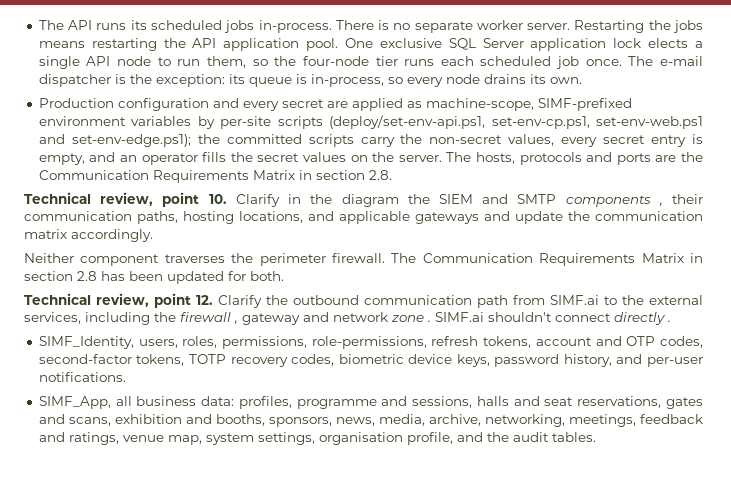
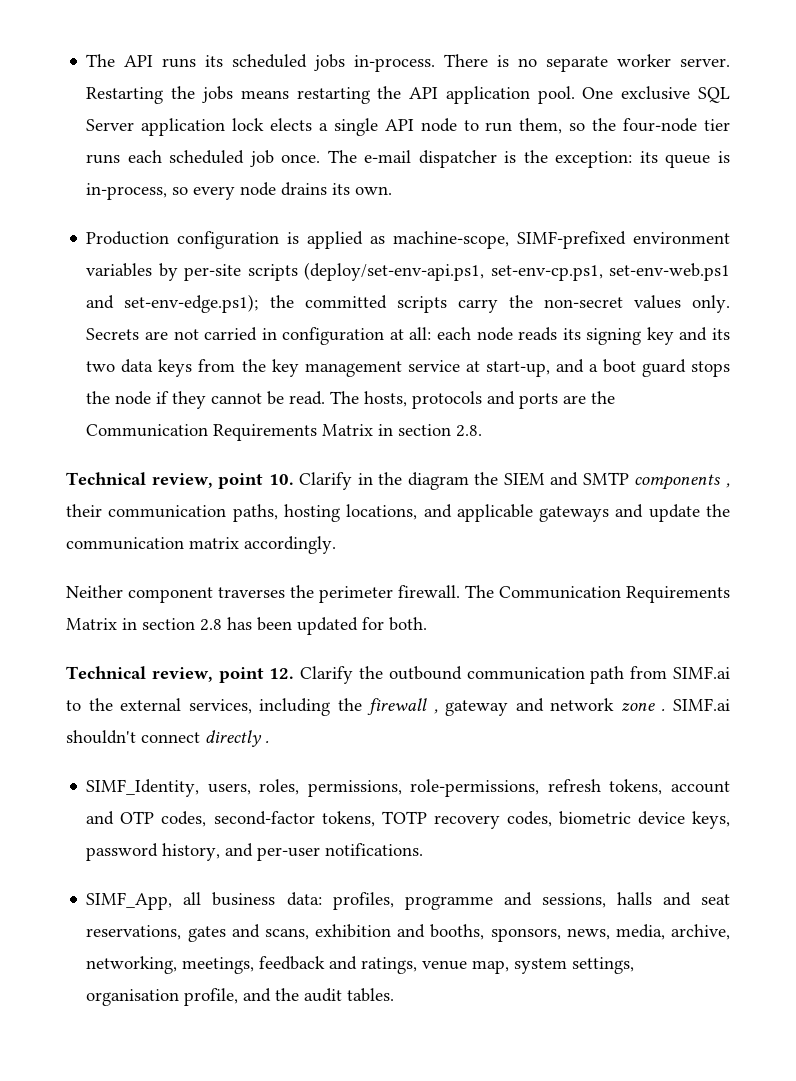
- Production configuration and every secret are applied as machine-scope, SIMF-prefixed environment variables by per-site scripts (deploy/set-env-api.ps1, set-env-cp.ps1, set-env-web.ps1 and set-env-edge.ps1); the committed scripts carry the non-secret values, every secret entry is empty, and an operator fills the secret values on the server.
+ Production configuration is applied as machine-scope, SIMF-prefixed environment variables by per-site scripts (deploy/set-env-api.ps1, set-env-cp.ps1, set-env-web.ps1 and set-env-edge.ps1); the committed scripts carry the non-secret values only. Secrets are not carried in configuration at all: each node reads its signing key and its two data keys from the key management service at start-up, and a boot guard stops the node if they cannot be read.

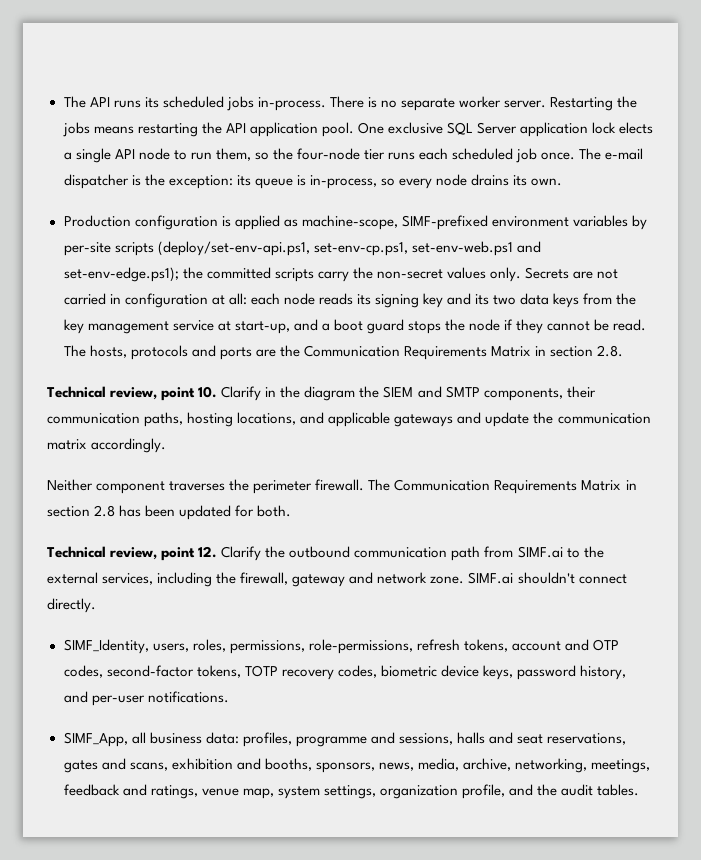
- Technical review, point 10. Clarify in the diagram the SIEM and SMTP components , their communication paths, hosting locations, and applicable gateways and update the communication matrix accordingly.
+ Technical review, point 10. Clarify in the diagram the SIEM and SMTP components, their communication paths, hosting locations, and applicable gateways and update the communication matrix accordingly.
- Technical review, point 12. Clarify the outbound communication path from SIMF.ai to the external services, including the firewall , gateway and network zone .
+ Technical review, point 12. Clarify the outbound communication path from SIMF.ai to the external services, including the firewall, gateway and network zone.
- SIMF.ai shouldn't connect directly .
+ SIMF.ai shouldn't connect directly.
- SIMF_App, all business data: profiles, programme and sessions, halls and seat reservations, gates and scans, exhibition and booths, sponsors, news, media, archive, networking, meetings, feedback and ratings, venue map, system settings, organisation profile, and the audit tables.
+ SIMF_App, all business data: profiles, programme and sessions, halls and seat reservations, gates and scans, exhibition and booths, sponsors, news, media, archive, networking, meetings, feedback and ratings, venue map, system settings, organization profile, and the audit tables.

